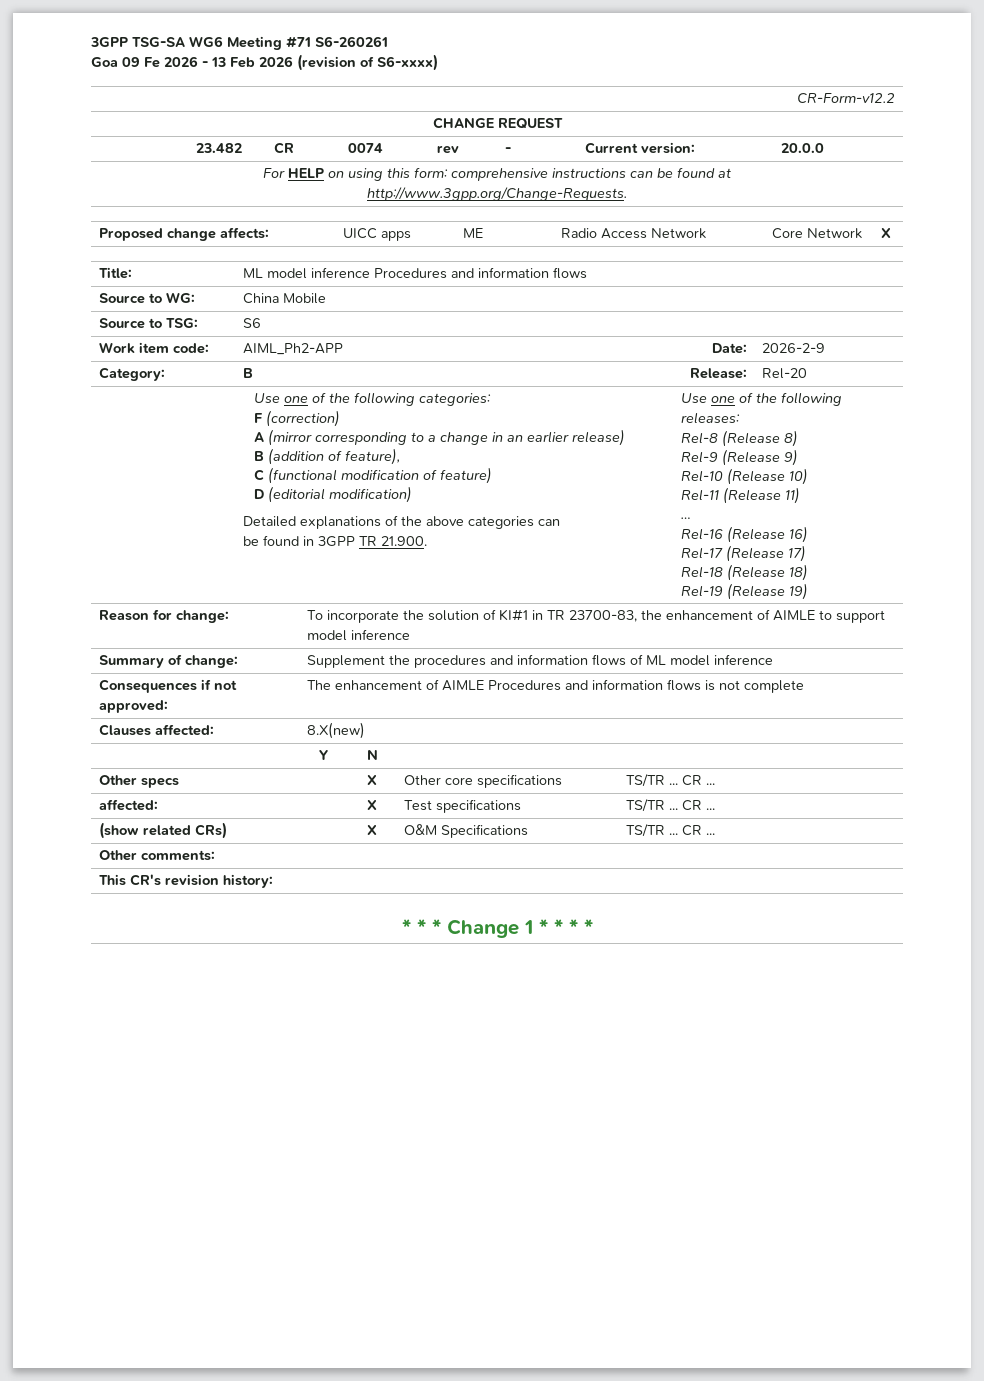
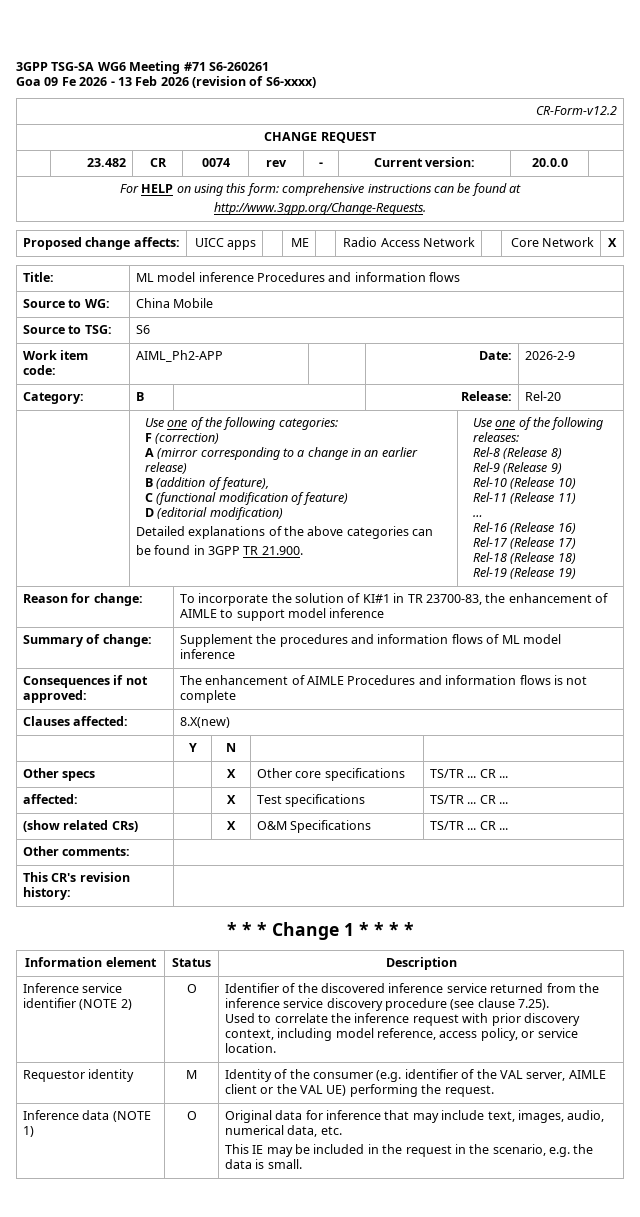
+ Information element | Status | Description
+ Inference service identifier (NOTE 2) | O | Identifier of the discovered inference service returned from the inference service discovery procedure (see clause 7.25).
+ Used to correlate the inference request with prior discovery context, including model reference, access policy, or service location.
+ Requestor identity | M | Identity of the consumer (e.g. identifier of the VAL server, AIMLE client or the VAL UE) performing the request.
+ Inference data (NOTE 1) | O | Original data for inference that may include text, images, audio, numerical data, etc.
+ This IE may be included in the request in the scenario, e.g. the data is small.

